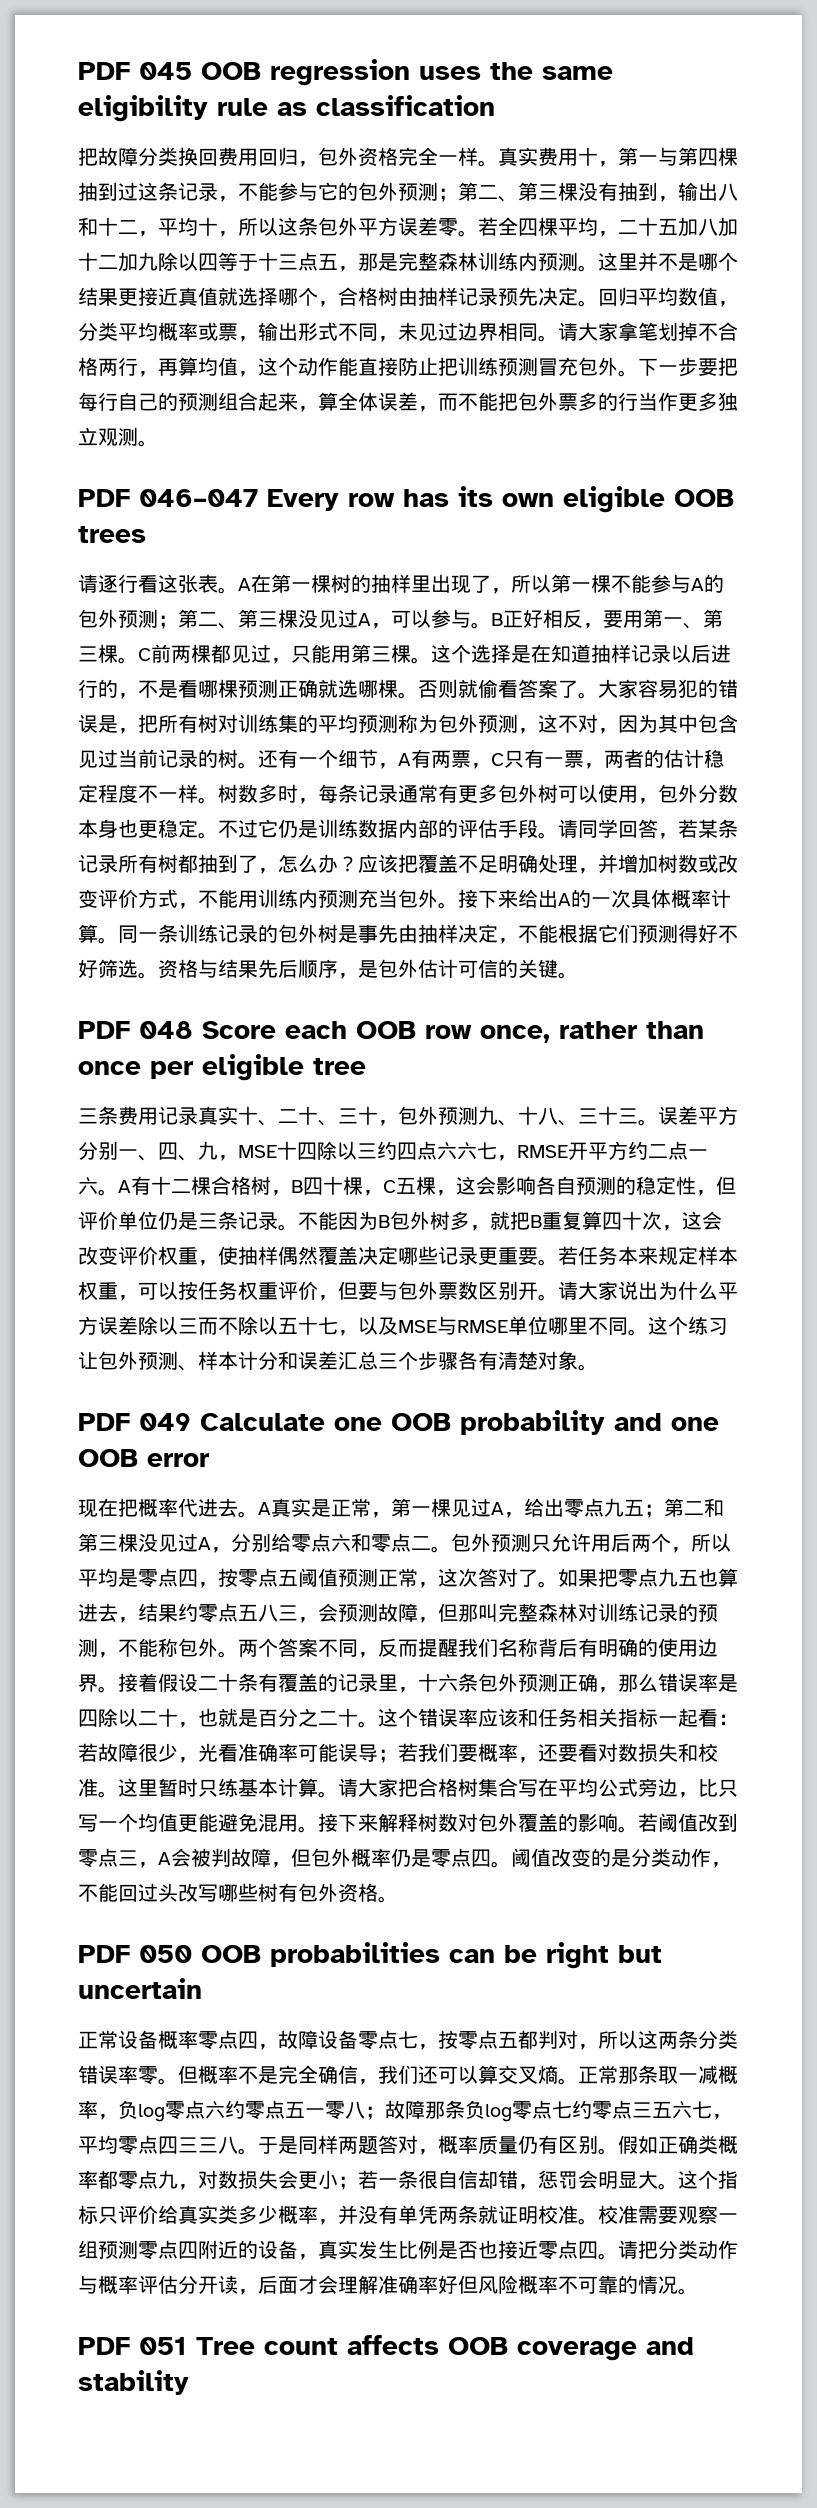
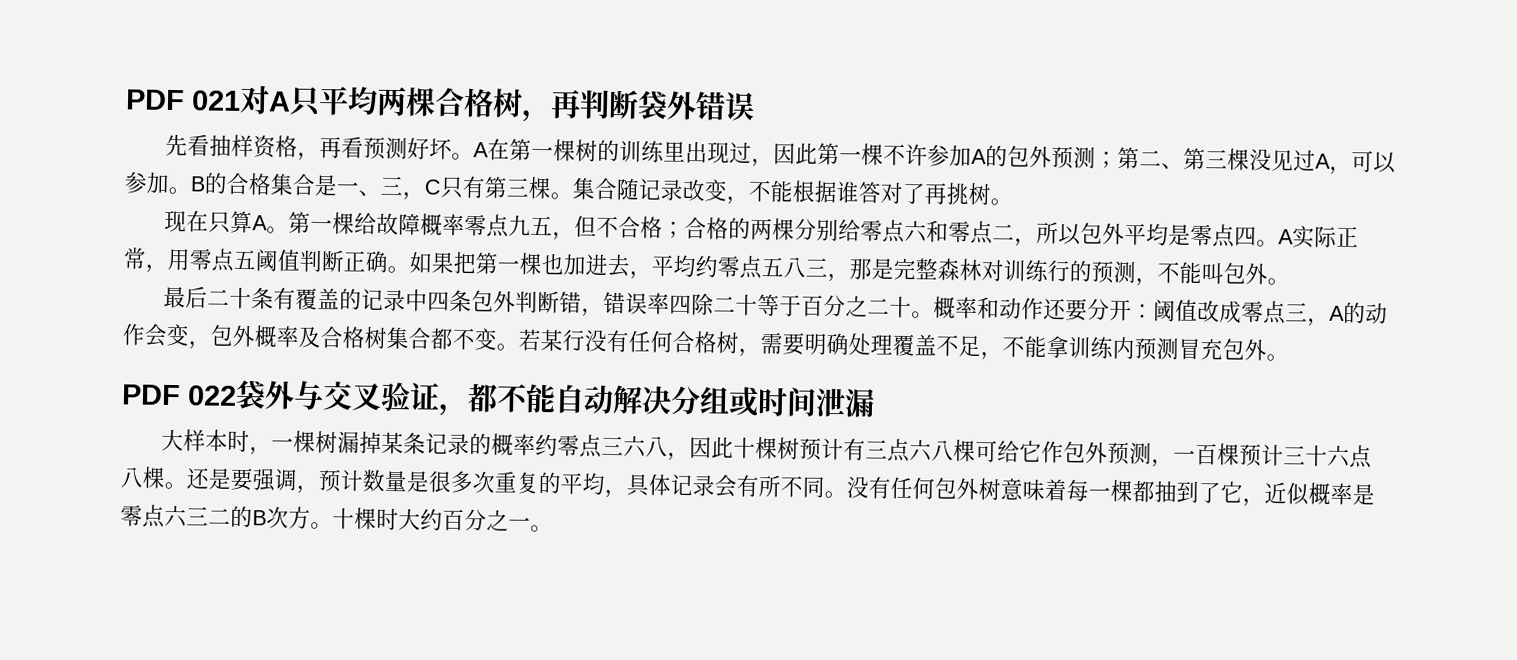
- PDF 045 OOB regression uses the same eligibility rule as classification
- 把故障分类换回费用回归，包外资格完全一样。真实费用十，第一与第四棵抽到过这条记录，不能参与它的包外预测；第二、第三棵没有抽到，输出八和十二，平均十，所以这条包外平方误差零。若全四棵平均，二十五加八加十二加九除以四等于十三点五，那是完整森林训练内预测。这里并不是哪个结果更接近真值就选择哪个，合格树由抽样记录预先决定。回归平均数值，分类平均概率或票，输出形式不同，未见过边界相同。请大家拿笔划掉不合格两行，再算均值，这个动作能直接防止把训练预测冒充包外。下一步要把每行自己的预测组合起来，算全体误差，而不能把包外票多的行当作更多独立观测。
- PDF 046–047 Every row has its own eligible OOB trees
- 请逐行看这张表。
+ PDF 021对A只平均两棵合格树，再判断袋外错误
+ 先看抽样资格，再看预测好坏。
- A在第一棵树的抽样里出现了，所以第一棵不能参与A的包外预测；第二、第三棵没见过A，可以参与。B正好相反，要用第一、第三棵。C前两棵都见过，只能用第三棵。这个选择是在知道抽样记录以后进行的，不是看哪棵预测正确就选哪棵。否则就偷看答案了。大家容易犯的错误是，把所有树对训练集的平均预测称为包外预测，这不对，因为其中包含见过当前记录的树。还有一个细节，A有两票，C只有一票，两者的估计稳定程度不一样。树数多时，每条记录通常有更多包外树可以使用，包外分数本身也更稳定。不过它仍是训练数据内部的评估手段。请同学回答，若某条记录所有树都抽到了，怎么办？应该把覆盖不足明确处理，并增加树数或改变评价方式，不能用训练内预测充当包外。接下来给出A的一次具体概率计算。同一条训练记录的包外树是事先由抽样决定，不能根据它们预测得好不好筛选。资格与结果先后顺序，是包外估计可信的关键。
- PDF 048 Score each OOB row once, rather than once per eligible tree
- 三条费用记录真实十、二十、三十，包外预测九、十八、三十三。误差平方分别一、四、九，MSE十四除以三约四点六六七，RMSE开平方约二点一六。A有十二棵合格树，B四十棵，C五棵，这会影响各自预测的稳定性，但评价单位仍是三条记录。不能因为B包外树多，就把B重复算四十次，这会改变评价权重，使抽样偶然覆盖决定哪些记录更重要。若任务本来规定样本权重，可以按任务权重评价，但要与包外票数区别开。请大家说出为什么平方误差除以三而不除以五十七，以及MSE与RMSE单位哪里不同。这个练习让包外预测、样本计分和误差汇总三个步骤各有清楚对象。
- PDF 049 Calculate one OOB probability and one OOB error
- 现在把概率代进去。A真实是正常，第一棵见过A，给出零点九五；第二和第三棵没见过A，分别给零点六和零点二。包外预测只允许用后两个，所以平均是零点四，按零点五阈值预测正常，这次答对了。如果把零点九五也算进去，结果约零点五八三，会预测故障，但那叫完整森林对训练记录的预测，不能称包外。两个答案不同，反而提醒我们名称背后有明确的使用边界。接着假设二十条有覆盖的记录里，十六条包外预测正确，那么错误率是四除以二十，也就是百分之二十。这个错误率应该和任务相关指标一起看：若故障很少，光看准确率可能误导；若我们要概率，还要看对数损失和校准。这里暂时只练基本计算。请大家把合格树集合写在平均公式旁边，比只写一个均值更能避免混用。接下来解释树数对包外覆盖的影响。若阈值改到零点三，A会被判故障，但包外概率仍是零点四。阈值改变的是分类动作，不能回过头改写哪些树有包外资格。
- PDF 050 OOB probabilities can be right but uncertain
- 正常设备概率零点四，故障设备零点七，按零点五都判对，所以这两条分类错误率零。但概率不是完全确信，我们还可以算交叉熵。正常那条取一减概率，负log零点六约零点五一零八；故障那条负log零点七约零点三五六七，平均零点四三三八。于是同样两题答对，概率质量仍有区别。假如正确类概率都零点九，对数损失会更小；若一条很自信却错，惩罚会明显大。这个指标只评价给真实类多少概率，并没有单凭两条就证明校准。校准需要观察一组预测零点四附近的设备，真实发生比例是否也接近零点四。请把分类动作与概率评估分开读，后面才会理解准确率好但风险概率不可靠的情况。
- PDF 051 Tree count affects OOB coverage and stability
+ A在第一棵树的训练里出现过，因此第一棵不许参加A的包外预测；第二、第三棵没见过A，可以参加。B的合格集合是一、三，C只有第三棵。集合随记录改变，不能根据谁答对了再挑树。
+ 现在只算A。第一棵给故障概率零点九五，但不合格；合格的两棵分别给零点六和零点二，所以包外平均是零点四。A实际正常，用零点五阈值判断正确。如果把第一棵也加进去，平均约零点五八三，那是完整森林对训练行的预测，不能叫包外。
+ 最后二十条有覆盖的记录中四条包外判断错，错误率四除二十等于百分之二十。概率和动作还要分开：阈值改成零点三，A的动作会变，包外概率及合格树集合都不变。若某行没有任何合格树，需要明确处理覆盖不足，不能拿训练内预测冒充包外。
+ PDF 022袋外与交叉验证，都不能自动解决分组或时间泄漏
+ 大样本时，一棵树漏掉某条记录的概率约零点三六八，因此十棵树预计有三点六八棵可给它作包外预测，一百棵预计三十六点八棵。还是要强调，预计数量是很多次重复的平均，具体记录会有所不同。没有任何包外树意味着每一棵都抽到了它，近似概率是零点六三二的B次方。十棵时大约百分之一。

